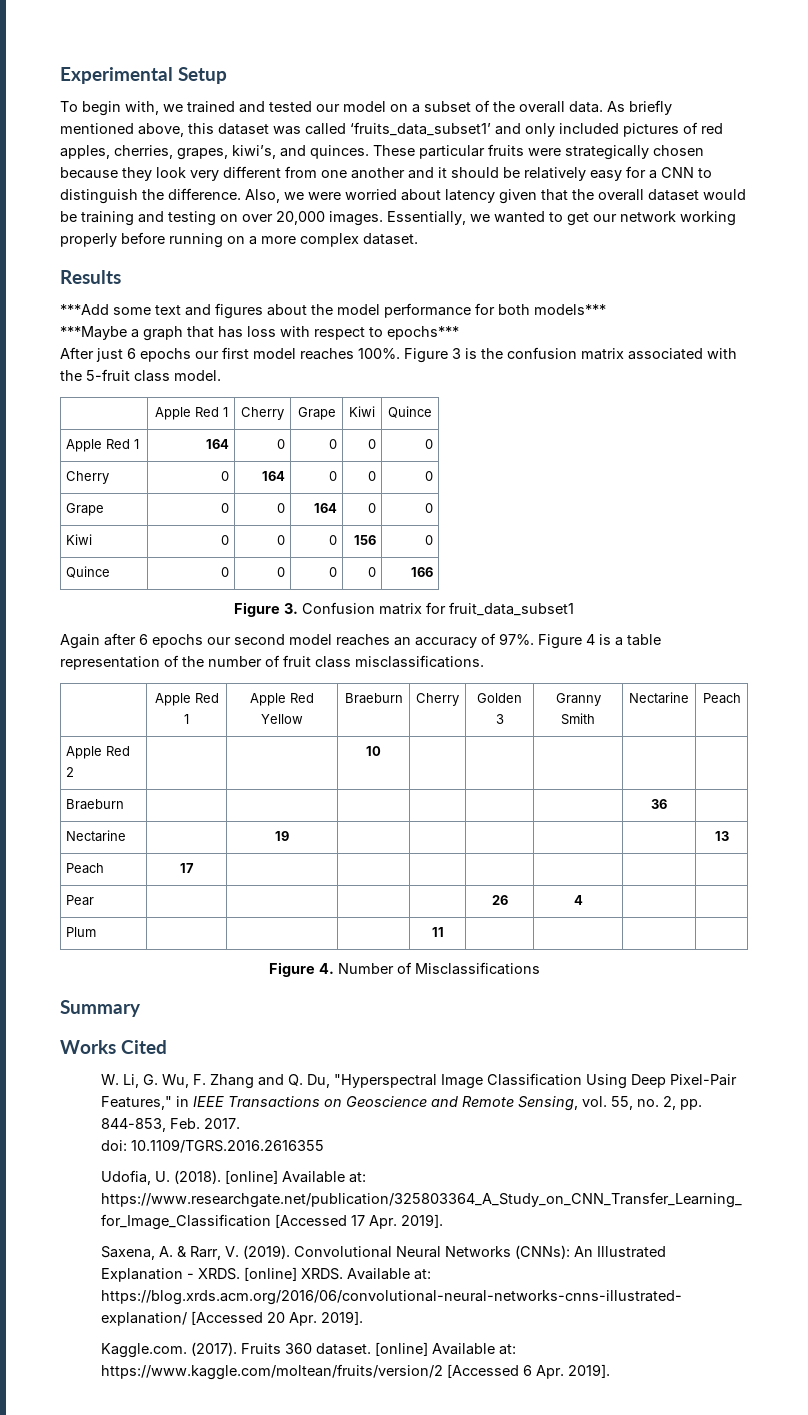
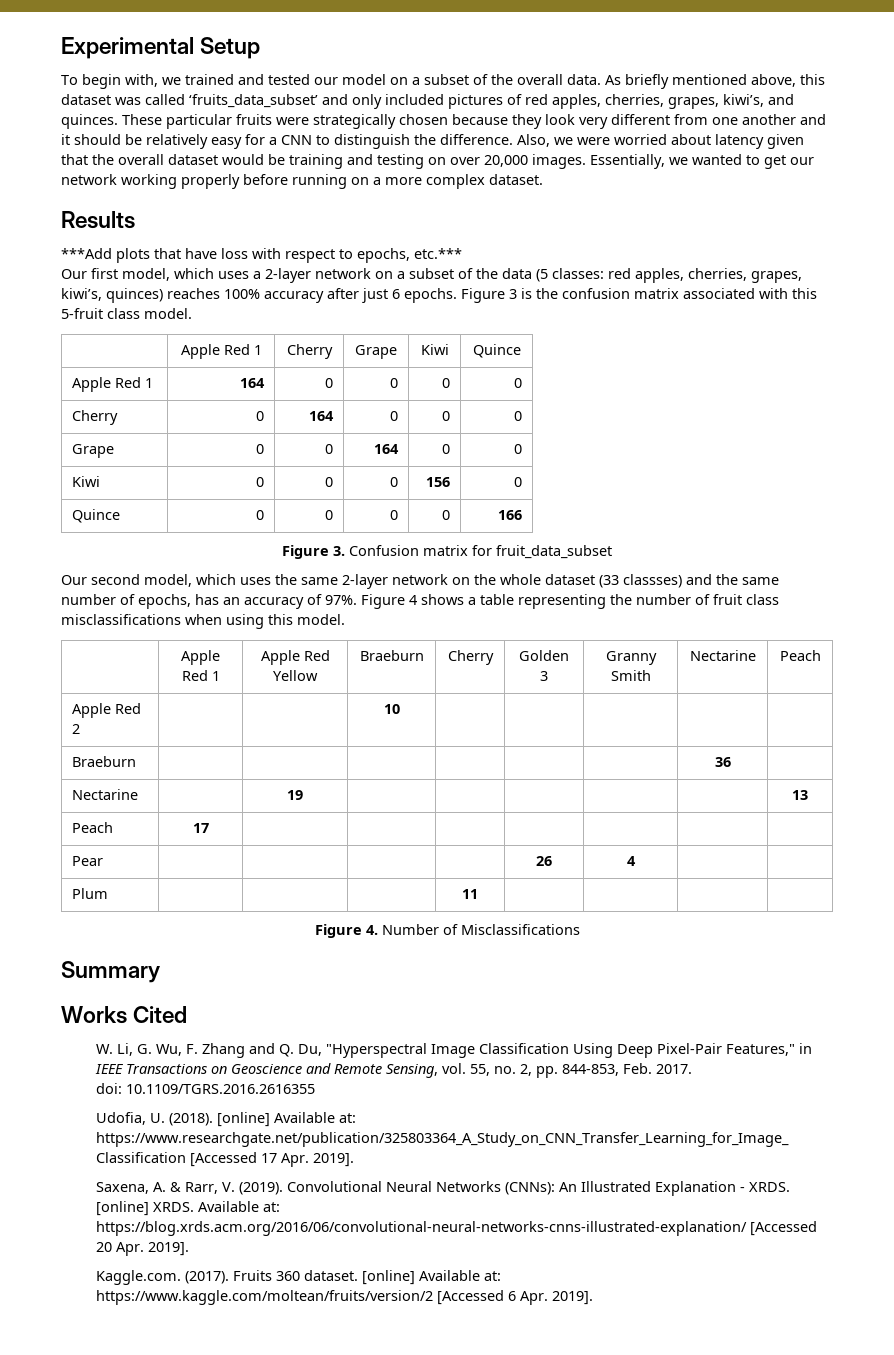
- As briefly mentioned above, this dataset was called ‘fruits_data_subset1’ and only included pictures of red apples, cherries, grapes, kiwi’s, and quinces.
+ As briefly mentioned above, this dataset was called ‘fruits_data_subset’ and only included pictures of red apples, cherries, grapes, kiwi’s, and quinces.
- ***Add some text and figures about the model performance for both models***
- ***Maybe a graph that has loss with respect to epochs***
- After just 6 epochs our first model reaches 100%.
+ ***Add plots that have loss with respect to epochs, etc.***
+ Our first model, which uses a 2-layer network on a subset of the data (5 classes: red apples, cherries, grapes, kiwi’s, quinces) reaches 100% accuracy after just 6 epochs.
- Figure 3 is the confusion matrix associated with the 5-fruit class model.
+ Figure 3 is the confusion matrix associated with this 5-fruit class model.
- Figure 3. Confusion matrix for fruit_data_subset1
- Again after 6 epochs our second model reaches an accuracy of 97%.
+ Figure 3. Confusion matrix for fruit_data_subset
+ Our second model, which uses the same 2-layer network on the whole dataset (33 classses) and the same number of epochs, has an accuracy of 97%.
- Figure 4 is a table representation of the number of fruit class misclassifications.
+ Figure 4 shows a table representing the number of fruit class misclassifications when using this model.

